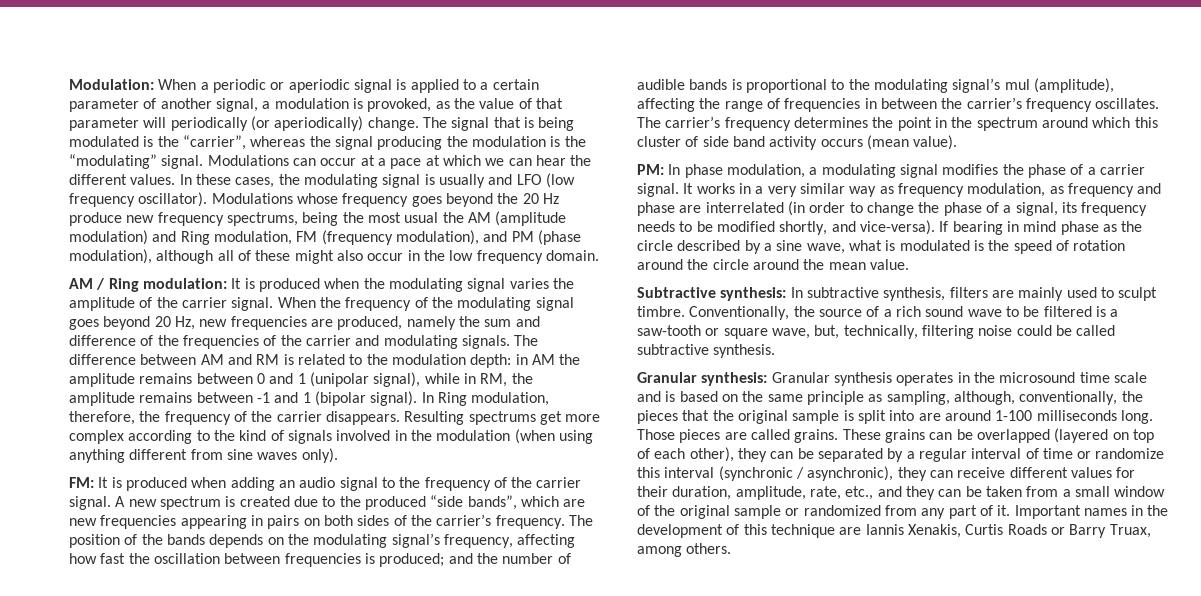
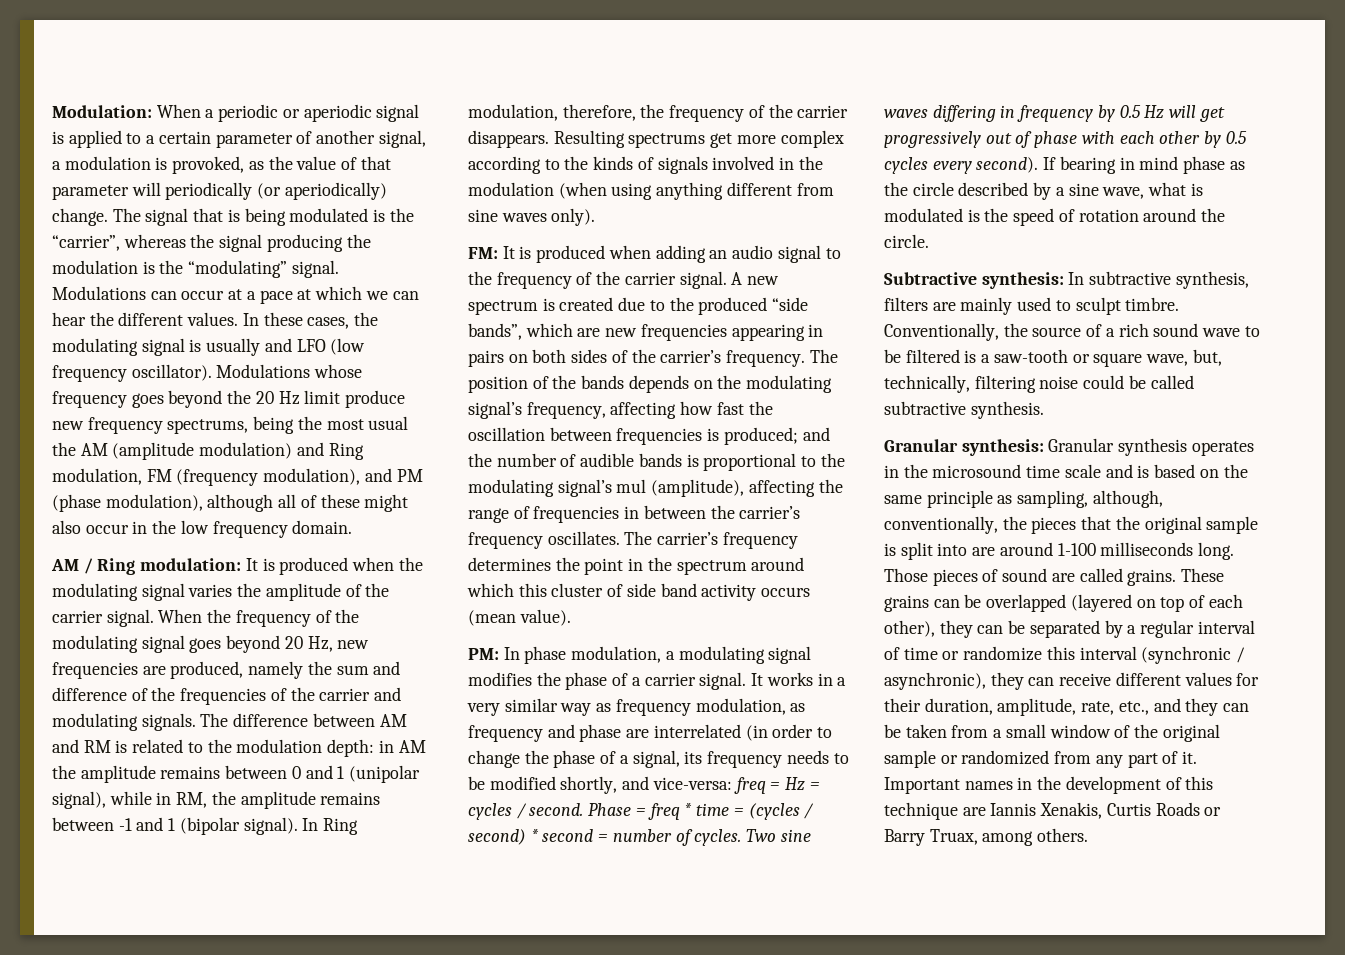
- Modulations whose frequency goes beyond the 20 Hz produce new frequency spectrums, being the most usual the AM (amplitude modulation) and Ring modulation, FM (frequency modulation), and PM (phase modulation), although all of these might also occur in the low frequency domain.
+ Modulations whose frequency goes beyond the 20 Hz limit produce new frequency spectrums, being the most usual the AM (amplitude modulation) and Ring modulation, FM (frequency modulation), and PM (phase modulation), although all of these might also occur in the low frequency domain.
- Resulting spectrums get more complex according to the kind of signals involved in the modulation (when using anything different from sine waves only).
+ Resulting spectrums get more complex according to the kinds of signals involved in the modulation (when using anything different from sine waves only).
- It works in a very similar way as frequency modulation, as frequency and phase are interrelated (in order to change the phase of a signal, its frequency needs to be modified shortly, and vice-versa).
+ It works in a very similar way as frequency modulation, as frequency and phase are interrelated (in order to change the phase of a signal, its frequency needs to be modified shortly, and vice-versa: freq = Hz = cycles / second. Phase = freq * time = (cycles / second) * second = number of cycles. Two sine waves differing in frequency by 0.5 Hz will get progressively out of phase with each other by 0.5 cycles every second).
- If bearing in mind phase as the circle described by a sine wave, what is modulated is the speed of rotation around the circle around the mean value.
+ If bearing in mind phase as the circle described by a sine wave, what is modulated is the speed of rotation around the circle.
- Those pieces are called grains.
+ Those pieces of sound are called grains.

